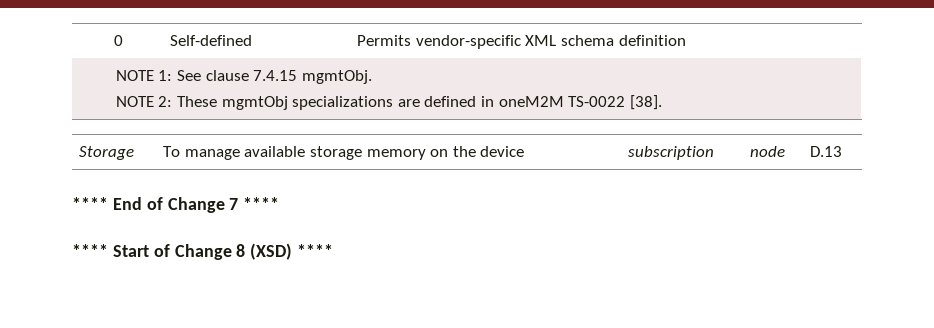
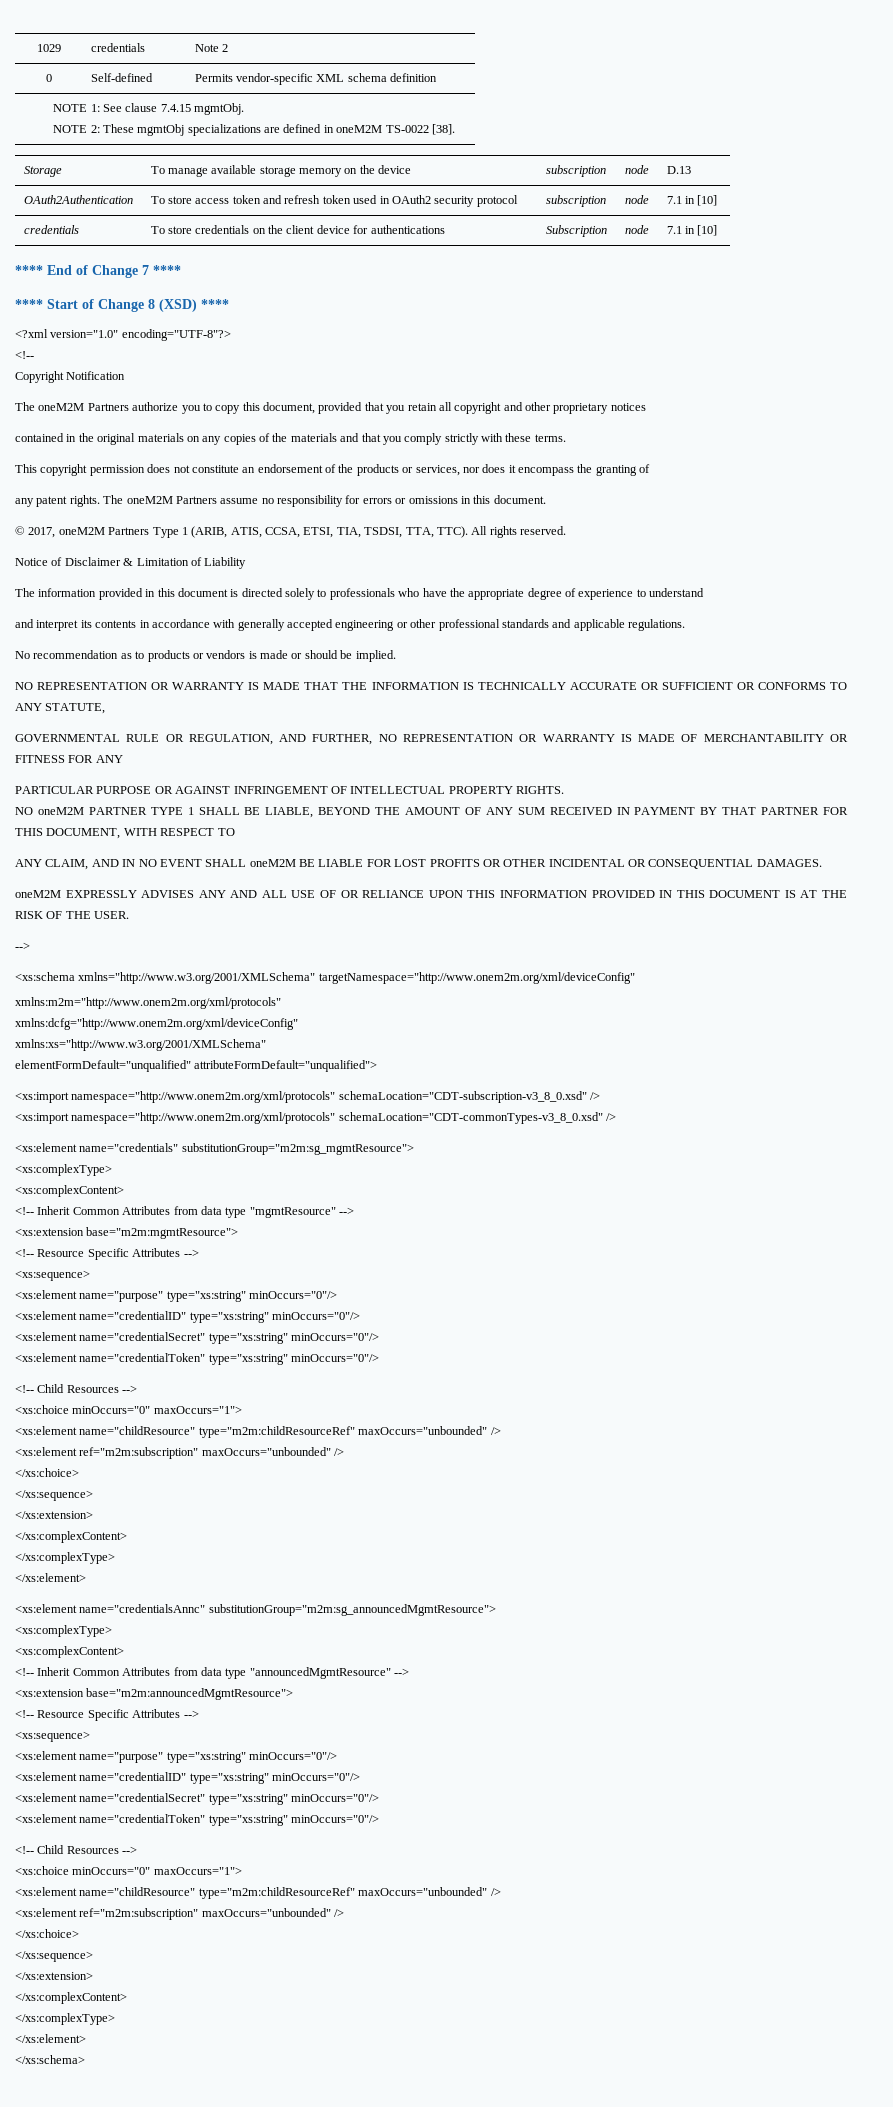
+ 1029 | credentials | Note 2
+ OAuth2Authentication | To store access token and refresh token used in OAuth2 security protocol | subscription | node | 7.1 in [10]
+ credentials | To store credentials on the client device for authentications | Subscription | node | 7.1 in [10]
+ <?xml version="1.0" encoding="UTF-8"?>
+ <!--
+ Copyright Notification
+ The oneM2M Partners authorize you to copy this document, provided that you retain all copyright and other proprietary notices
+ contained in the original materials on any copies of the materials and that you comply strictly with these terms.
+ This copyright permission does not constitute an endorsement of the products or services, nor does it encompass the granting of
+ any patent rights. The oneM2M Partners assume no responsibility for errors or omissions in this document.
+ © 2017, oneM2M Partners Type 1 (ARIB, ATIS, CCSA, ETSI, TIA, TSDSI, TTA, TTC). All rights reserved.
+ Notice of Disclaimer & Limitation of Liability
+ The information provided in this document is directed solely to professionals who have the appropriate degree of experience to understand
+ and interpret its contents in accordance with generally accepted engineering or other professional standards and applicable regulations.
+ No recommendation as to products or vendors is made or should be implied.
+ NO REPRESENTATION OR WARRANTY IS MADE THAT THE INFORMATION IS TECHNICALLY ACCURATE OR SUFFICIENT OR CONFORMS TO ANY STATUTE,
+ GOVERNMENTAL RULE OR REGULATION, AND FURTHER, NO REPRESENTATION OR WARRANTY IS MADE OF MERCHANTABILITY OR FITNESS FOR ANY
+ PARTICULAR PURPOSE OR AGAINST INFRINGEMENT OF INTELLECTUAL PROPERTY RIGHTS.
+ NO oneM2M PARTNER TYPE 1 SHALL BE LIABLE, BEYOND THE AMOUNT OF ANY SUM RECEIVED IN PAYMENT BY THAT PARTNER FOR THIS DOCUMENT, WITH RESPECT TO
+ ANY CLAIM, AND IN NO EVENT SHALL oneM2M BE LIABLE FOR LOST PROFITS OR OTHER INCIDENTAL OR CONSEQUENTIAL DAMAGES.
+ oneM2M EXPRESSLY ADVISES ANY AND ALL USE OF OR RELIANCE UPON THIS INFORMATION PROVIDED IN THIS DOCUMENT IS AT THE RISK OF THE USER.
+ -->
+ <xs:schema xmlns="http://www.w3.org/2001/XMLSchema" targetNamespace="http://www.onem2m.org/xml/deviceConfig"
+ xmlns:m2m="http://www.onem2m.org/xml/protocols"
+ xmlns:dcfg="http://www.onem2m.org/xml/deviceConfig"
+ xmlns:xs="http://www.w3.org/2001/XMLSchema"
+ elementFormDefault="unqualified" attributeFormDefault="unqualified">
+ <xs:import namespace="http://www.onem2m.org/xml/protocols" schemaLocation="CDT-subscription-v3_8_0.xsd" />
+ <xs:import namespace="http://www.onem2m.org/xml/protocols" schemaLocation="CDT-commonTypes-v3_8_0.xsd" />
+ <xs:element name="credentials" substitutionGroup="m2m:sg_mgmtResource">
+ <xs:complexType>
+ <xs:complexContent>
+ <!-- Inherit Common Attributes from data type "mgmtResource" -->
+ <xs:extension base="m2m:mgmtResource">
+ <!-- Resource Specific Attributes -->
+ <xs:sequence>
+ <xs:element name="purpose" type="xs:string" minOccurs="0"/>
+ <xs:element name="credentialID" type="xs:string" minOccurs="0"/>
+ <xs:element name="credentialSecret" type="xs:string" minOccurs="0"/>
+ <xs:element name="credentialToken" type="xs:string" minOccurs="0"/>
+ <!-- Child Resources -->
+ <xs:choice minOccurs="0" maxOccurs="1">
+ <xs:element name="childResource" type="m2m:childResourceRef" maxOccurs="unbounded" />
+ <xs:element ref="m2m:subscription" maxOccurs="unbounded" />
+ </xs:choice>
+ </xs:sequence>
+ </xs:extension>
+ </xs:complexContent>
+ </xs:complexType>
+ </xs:element>
+ <xs:element name="credentialsAnnc" substitutionGroup="m2m:sg_announcedMgmtResource">
+ <xs:complexType>
+ <xs:complexContent>
+ <!-- Inherit Common Attributes from data type "announcedMgmtResource" -->
+ <xs:extension base="m2m:announcedMgmtResource">
+ <!-- Resource Specific Attributes -->
+ <xs:sequence>
+ <xs:element name="purpose" type="xs:string" minOccurs="0"/>
+ <xs:element name="credentialID" type="xs:string" minOccurs="0"/>
+ <xs:element name="credentialSecret" type="xs:string" minOccurs="0"/>
+ <xs:element name="credentialToken" type="xs:string" minOccurs="0"/>
+ <!-- Child Resources -->
+ <xs:choice minOccurs="0" maxOccurs="1">
+ <xs:element name="childResource" type="m2m:childResourceRef" maxOccurs="unbounded" />
+ <xs:element ref="m2m:subscription" maxOccurs="unbounded" />
+ </xs:choice>
+ </xs:sequence>
+ </xs:extension>
+ </xs:complexContent>
+ </xs:complexType>
+ </xs:element>
+ </xs:schema>

